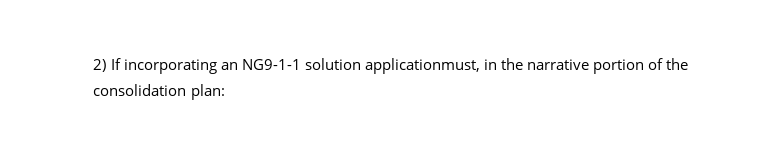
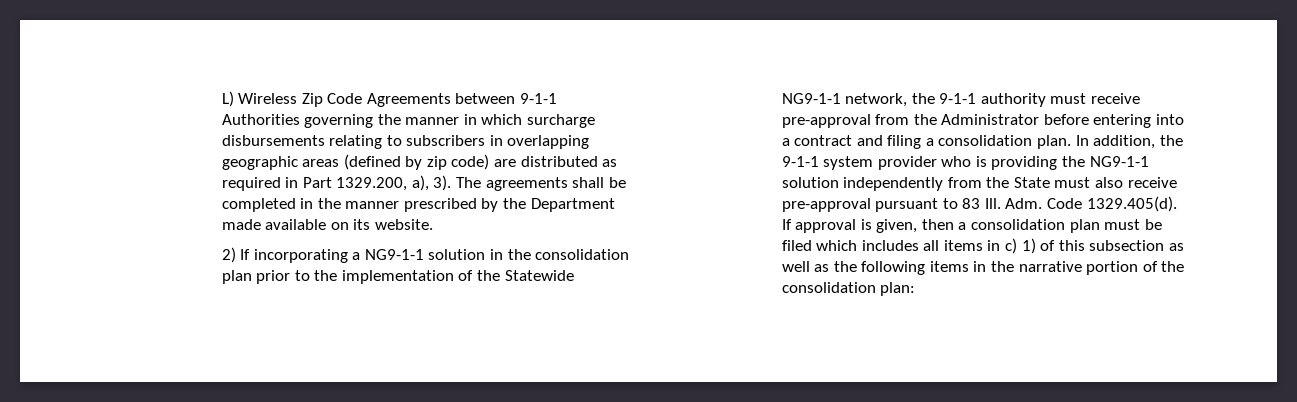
+ L) Wireless Zip Code Agreements between 9-1-1 Authorities governing the manner in which surcharge disbursements relating to subscribers in overlapping geographic areas (defined by zip code) are distributed as required in Part 1329.200, a), 3). The agreements shall be completed in the manner prescribed by the Department made available on its website.
- 2) If incorporating an NG9-1-1 solution applicationmust, in the narrative portion of the consolidation plan:
+ 2) If incorporating a NG9-1-1 solution in the consolidation plan prior to the implementation of the Statewide NG9-1-1 network, the 9-1-1 authority must receive pre-approval from the Administrator before entering into a contract and filing a consolidation plan. In addition, the 9-1-1 system provider who is providing the NG9-1-1 solution independently from the State must also receive pre-approval pursuant to 83 Ill. Adm. Code 1329.405(d). If approval is given, then a consolidation plan must be filed which includes all items in c) 1) of this subsection as well as the following items in the narrative portion of the consolidation plan:

